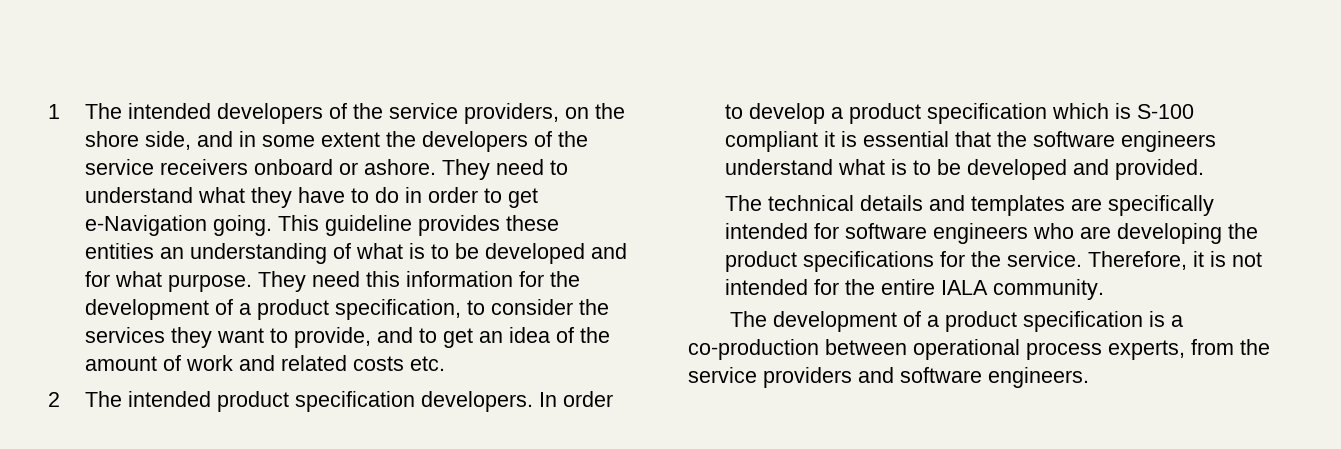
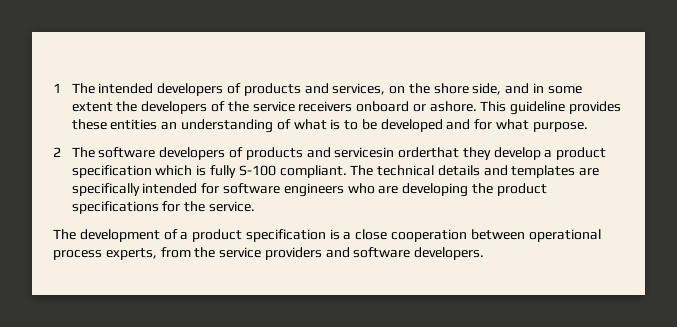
- 1 The intended developers of the service providers, on the shore side, and in some extent the developers of the service receivers onboard or ashore.
+ 1 The intended developers of products and services, on the shore side, and in some extent the developers of the service receivers onboard or ashore.
- They need to understand what they have to do in order to get e-Navigation going.
- This guideline provides these entities an understanding of what is to be developed and for what purpose. They need this information for the development of a product specification, to consider the services they want to provide, and to get an idea of the amount of work and related costs etc.
- 2 The intended product specification developers. In order to develop a product specification which is S-100 compliant it is essential that the software engineers understand what is to be developed and provided.
- The technical details and templates are specifically intended for software engineers who are developing the product specifications for the service. Therefore, it is not intended for the entire IALA community.
+ This guideline provides these entities an understanding of what is to be developed and for what purpose.
+ 2 The software developers of products and servicesin orderthat they develop a product specification which is fully S-100 compliant. The technical details and templates are specifically intended for software engineers who are developing the product specifications for the service.
- The development of a product specification is a co-production between operational process experts, from the service providers and software engineers.
+ The development of a product specification is a close cooperation between operational process experts, from the service providers and software developers.

